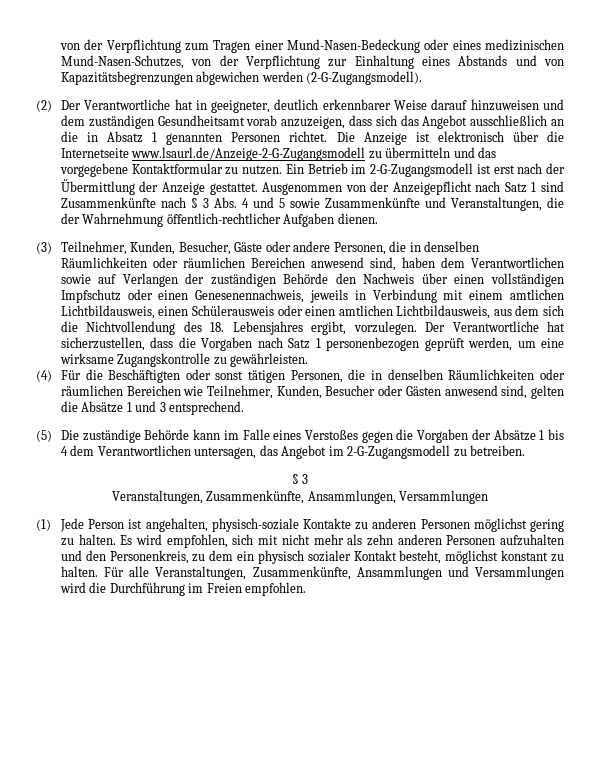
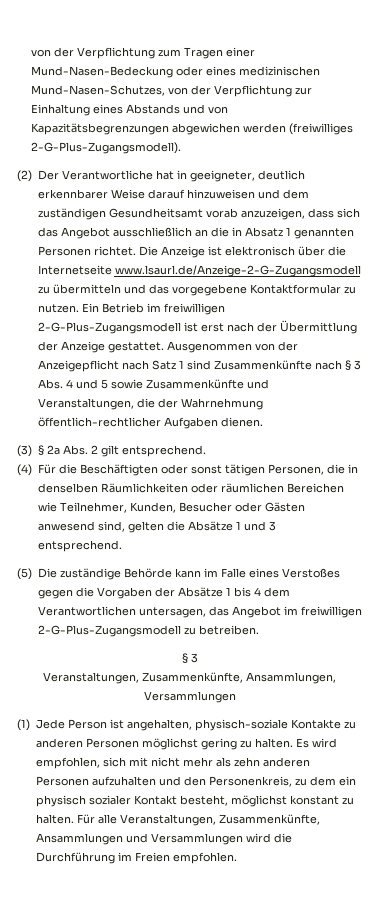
- von der Verpflichtung zum Tragen einer Mund-Nasen-Bedeckung oder eines medizinischen Mund-Nasen-Schutzes, von der Verpflichtung zur Einhaltung eines Abstands und von Kapazitätsbegrenzungen abgewichen werden (2-G-Zugangsmodell).
+ von der Verpflichtung zum Tragen einer Mund-Nasen-Bedeckung oder eines medizinischen Mund-Nasen-Schutzes, von der Verpflichtung zur Einhaltung eines Abstands und von Kapazitätsbegrenzungen abgewichen werden (freiwilliges 2-G-Plus-Zugangsmodell).
- Ein Betrieb im 2-G-Zugangsmodell ist erst nach der Übermittlung der Anzeige gestattet.
+ Ein Betrieb im freiwilligen 2-G-Plus-Zugangsmodell ist erst nach der Übermittlung der Anzeige gestattet.
- (3) Teilnehmer, Kunden, Besucher, Gäste oder andere Personen, die in denselben Räumlichkeiten oder räumlichen Bereichen anwesend sind, haben dem Verantwortlichen sowie auf Verlangen der zuständigen Behörde den Nachweis über einen vollständigen Impfschutz oder einen Genesenennachweis, jeweils in Verbindung mit einem amtlichen Lichtbildausweis, einen Schülerausweis oder einen amtlichen Lichtbildausweis, aus dem sich die Nichtvollendung des 18. Lebensjahres ergibt, vorzulegen. Der Verantwortliche hat sicherzustellen, dass die Vorgaben nach Satz 1 personenbezogen geprüft werden, um eine wirksame Zugangskontrolle zu gewährleisten.
+ (3) § 2a Abs. 2 gilt entsprechend.
- (5) Die zuständige Behörde kann im Falle eines Verstoßes gegen die Vorgaben der Absätze 1 bis 4 dem Verantwortlichen untersagen, das Angebot im 2-G-Zugangsmodell zu betreiben.
+ (5) Die zuständige Behörde kann im Falle eines Verstoßes gegen die Vorgaben der Absätze 1 bis 4 dem Verantwortlichen untersagen, das Angebot im freiwilligen 2-G-Plus-Zugangsmodell zu betreiben.

